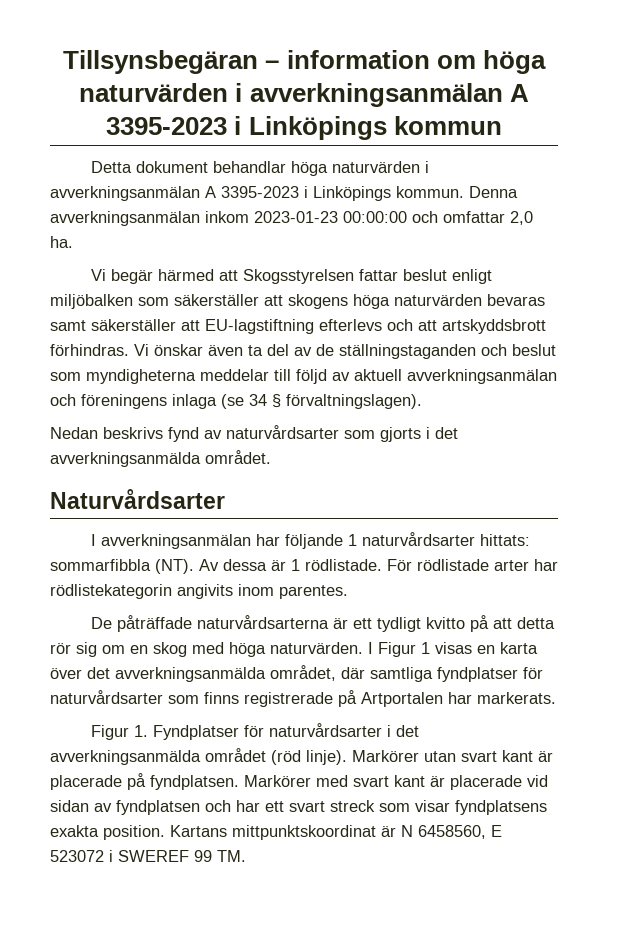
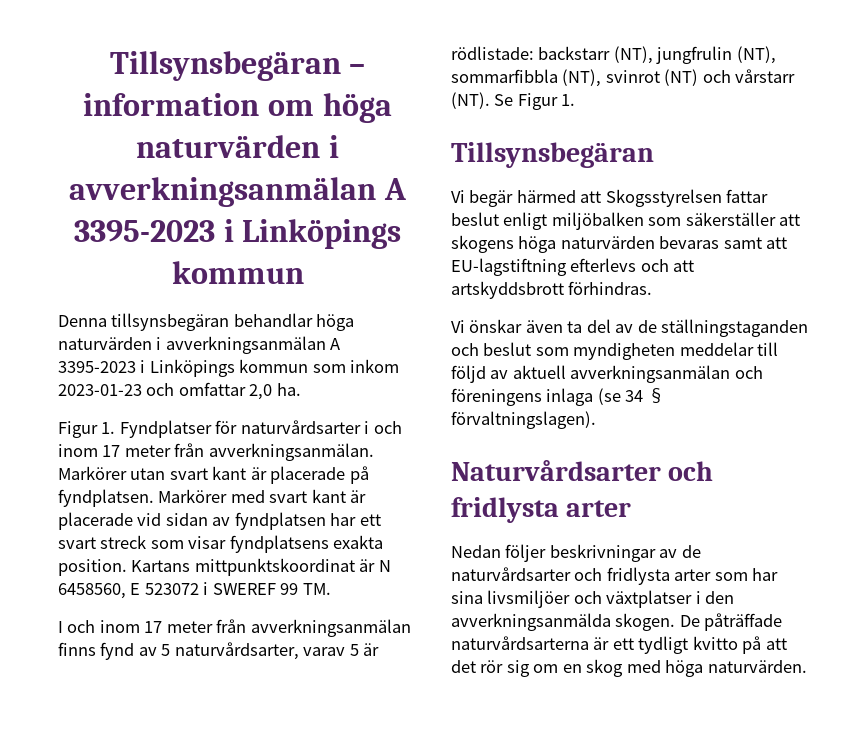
- Detta dokument behandlar höga naturvärden i avverkningsanmälan A 3395-2023 i Linköpings kommun. Denna avverkningsanmälan inkom 2023-01-23 00:00:00 och omfattar 2,0 ha.
+ Denna tillsynsbegäran behandlar höga naturvärden i avverkningsanmälan A 3395-2023 i Linköpings kommun som inkom 2023-01-23 och omfattar 2,0 ha.
- Vi begär härmed att Skogsstyrelsen fattar beslut enligt miljöbalken som säkerställer att skogens höga naturvärden bevaras samt säkerställer att EU-lagstiftning efterlevs och att artskyddsbrott förhindras. Vi önskar även ta del av de ställningstaganden och beslut som myndigheterna meddelar till följd av aktuell avverkningsanmälan och föreningens inlaga (se 34 § förvaltningslagen).
- Nedan beskrivs fynd av naturvårdsarter som gjorts i det avverkningsanmälda området.
- Naturvårdsarter
- I avverkningsanmälan har följande 1 naturvårdsarter hittats: sommarfibbla (NT). Av dessa är 1 rödlistade. För rödlistade arter har rödlistekategorin angivits inom parentes.
- De påträffade naturvårdsarterna är ett tydligt kvitto på att detta rör sig om en skog med höga naturvärden. I Figur 1 visas en karta över det avverkningsanmälda området, där samtliga fyndplatser för naturvårdsarter som finns registrerade på Artportalen har markerats.
- Figur 1. Fyndplatser för naturvårdsarter i det avverkningsanmälda området (röd linje).
+ Figur 1. Fyndplatser för naturvårdsarter i och inom 17 meter från avverkningsanmälan.
- Markörer med svart kant är placerade vid sidan av fyndplatsen och har ett svart streck som visar fyndplatsens exakta position.
+ Markörer med svart kant är placerade vid sidan av fyndplatsen har ett svart streck som visar fyndplatsens exakta position.
+ I och inom 17 meter från avverkningsanmälan finns fynd av 5 naturvårdsarter, varav 5 är rödlistade: backstarr (NT), jungfrulin (NT), sommarfibbla (NT), svinrot (NT) och vårstarr (NT). Se Figur 1.
+ Tillsynsbegäran
+ Vi begär härmed att Skogsstyrelsen fattar beslut enligt miljöbalken som säkerställer att skogens höga naturvärden bevaras samt att EU-lagstiftning efterlevs och att artskyddsbrott förhindras.
+ Vi önskar även ta del av de ställningstaganden och beslut som myndigheten meddelar till följd av aktuell avverkningsanmälan och föreningens inlaga (se 34 § förvaltningslagen).
+ Naturvårdsarter och fridlysta arter
+ Nedan följer beskrivningar av de naturvårdsarter och fridlysta arter som har sina livsmiljöer och växtplatser i den avverkningsanmälda skogen. De påträffade naturvårdsarterna är ett tydligt kvitto på att det rör sig om en skog med höga naturvärden.

